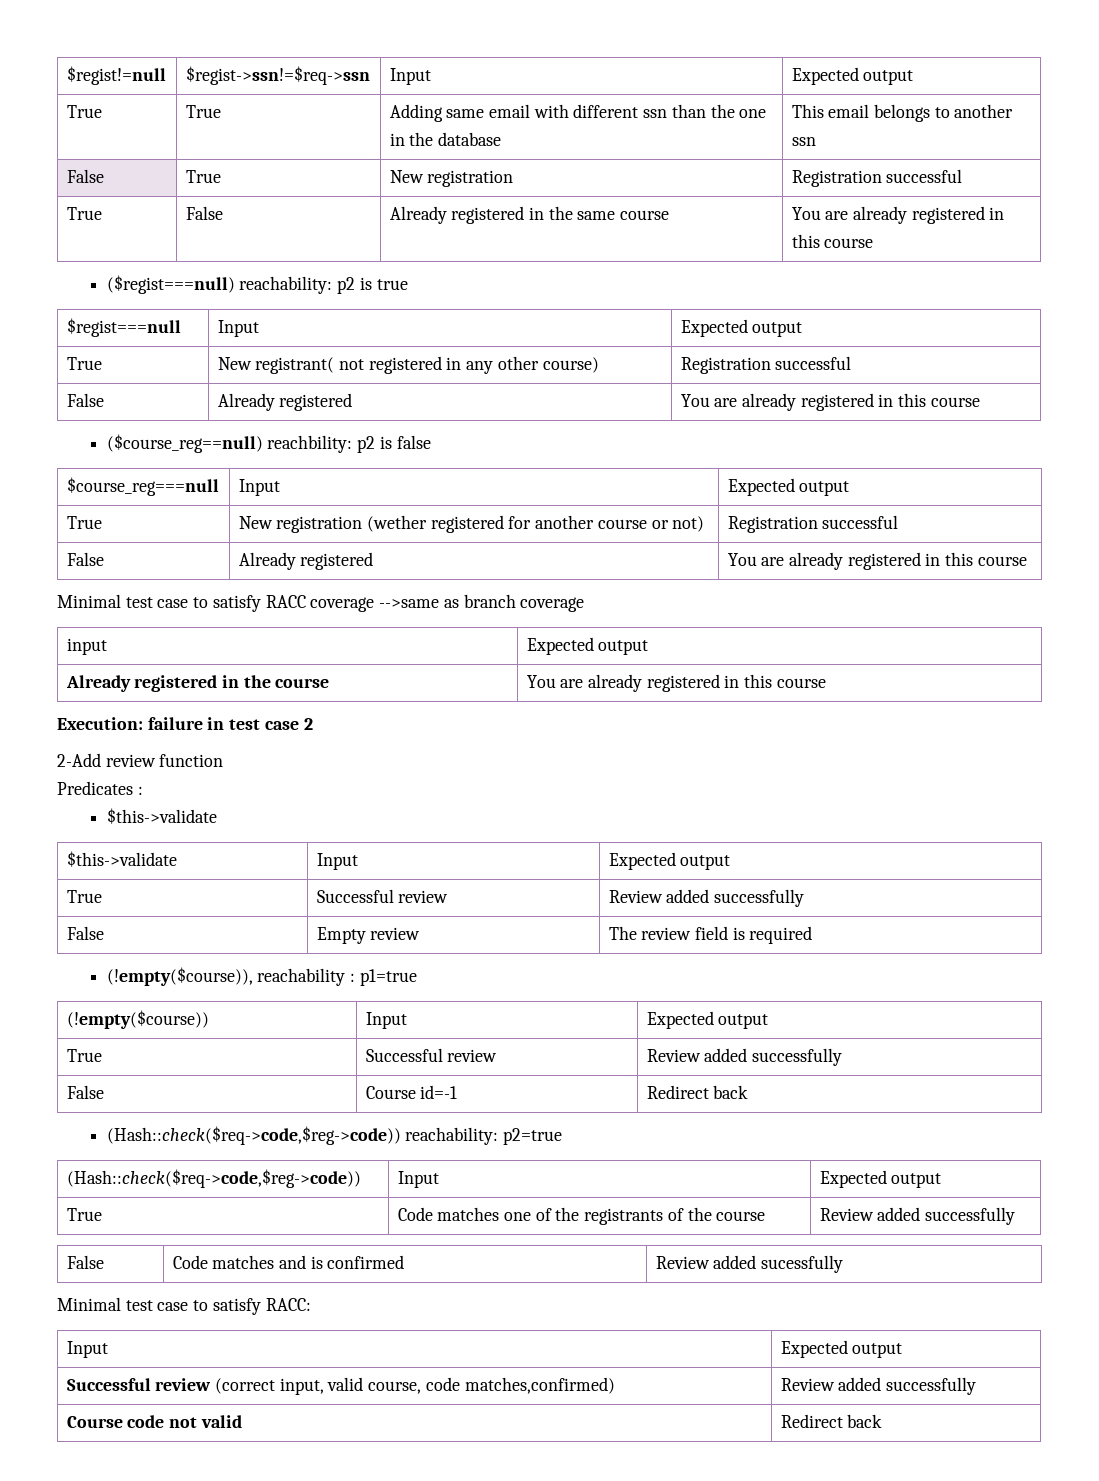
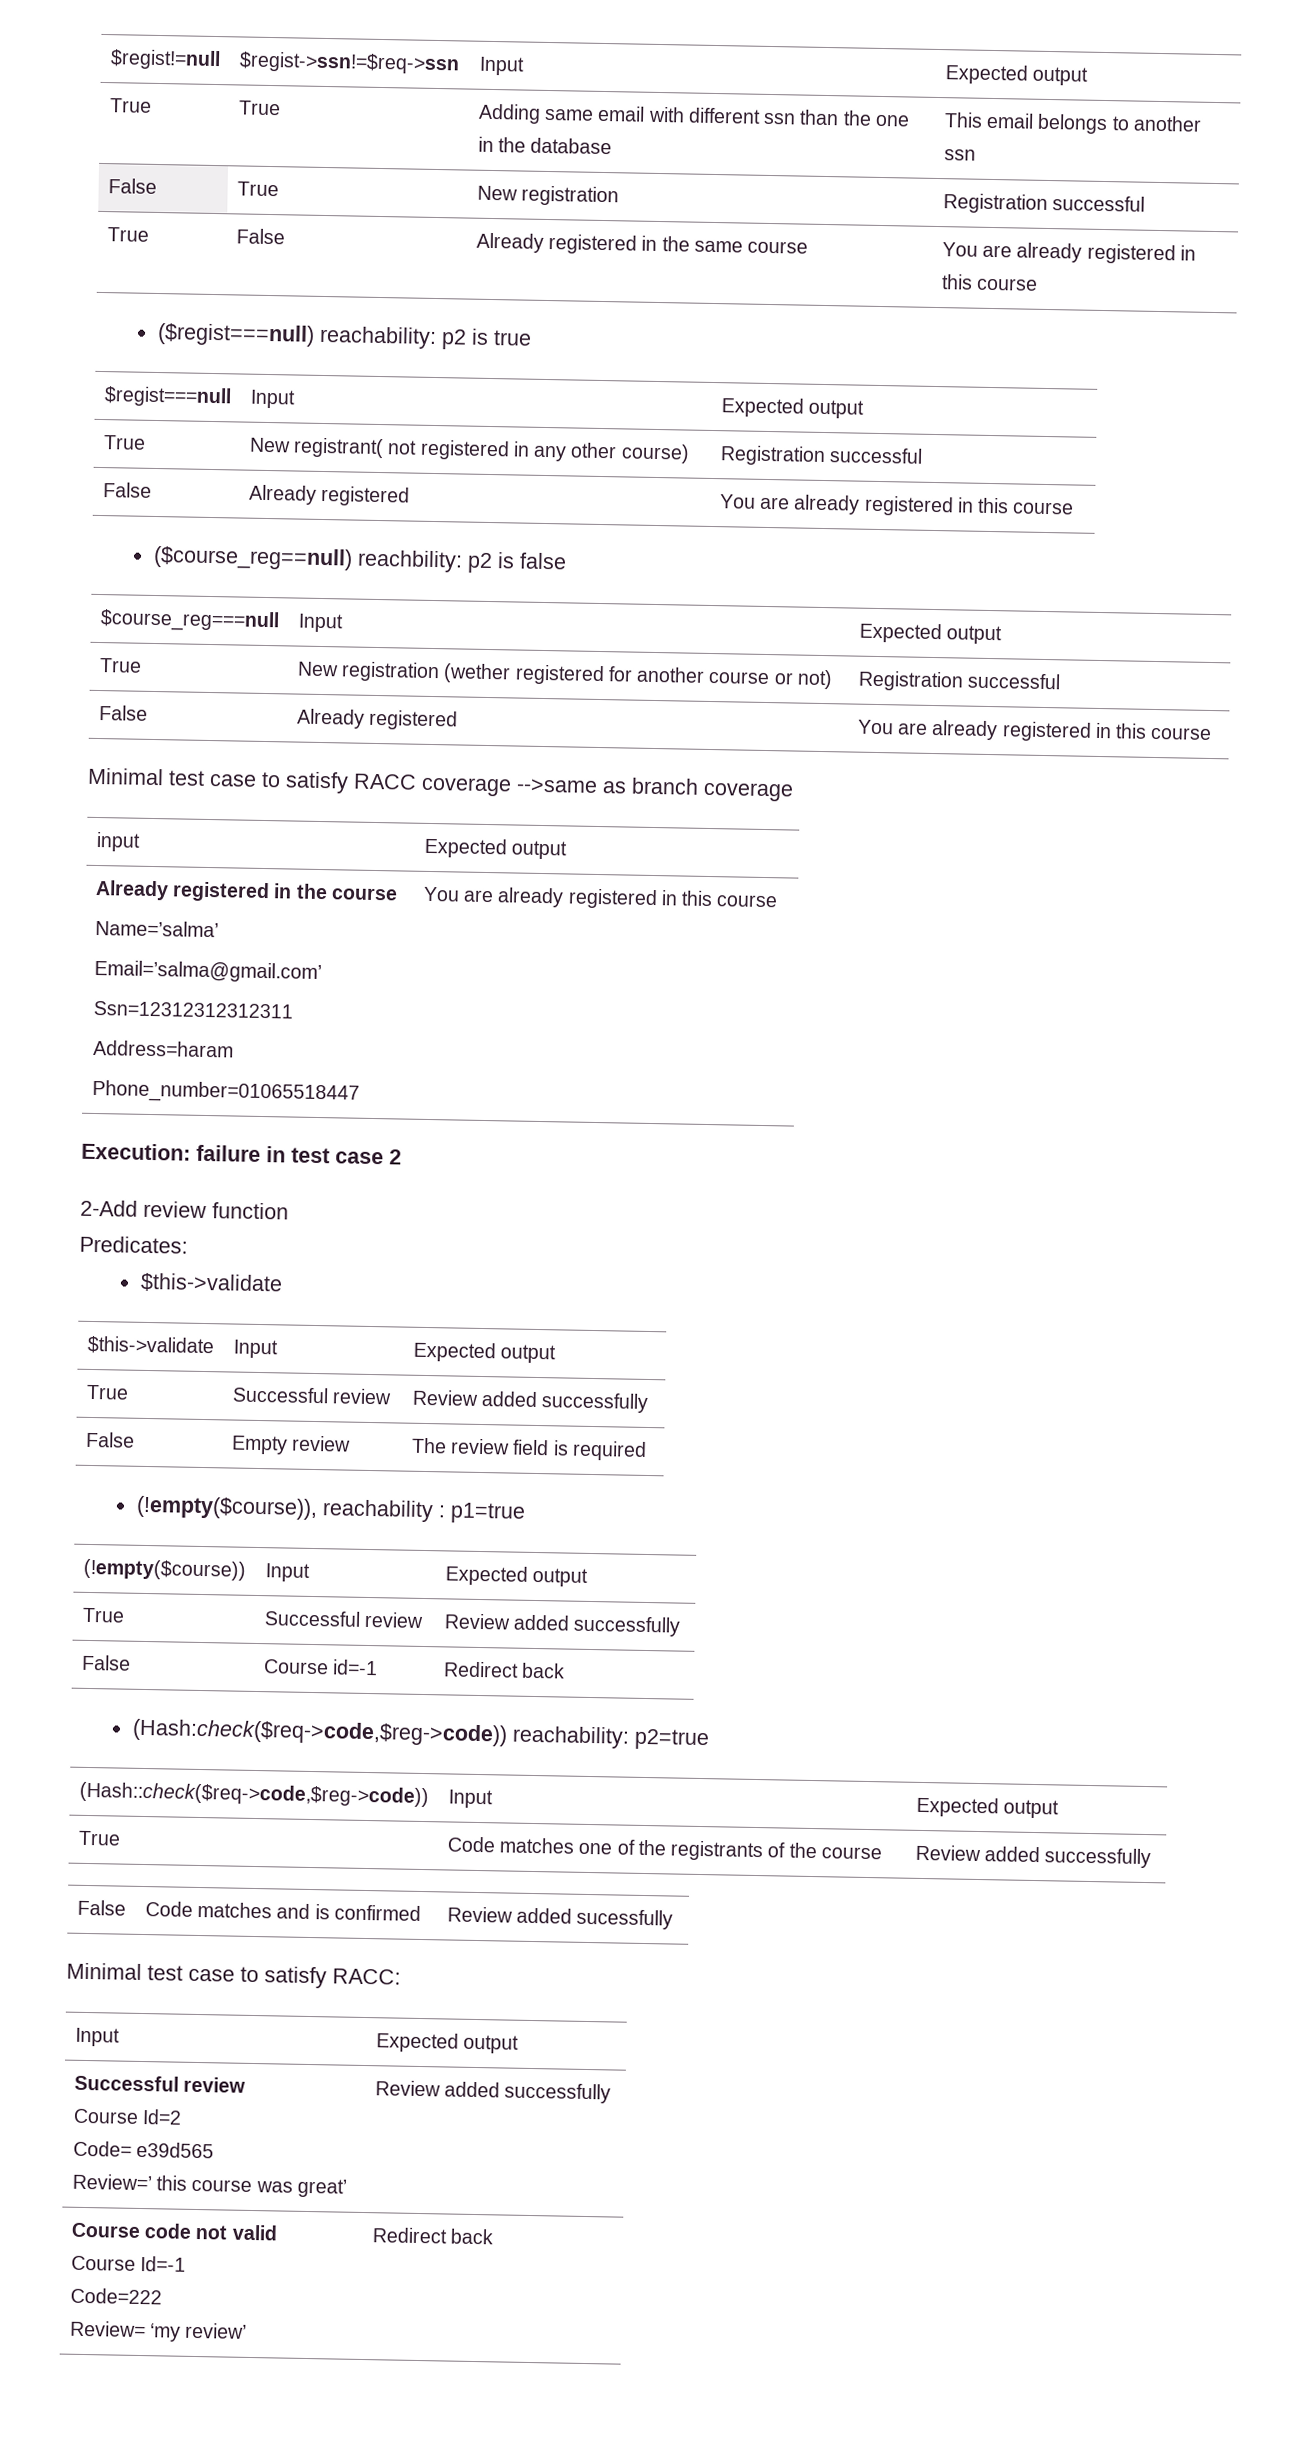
- Already registered in the course | You are already registered in this course
+ Already registered in the course
+ Name=’salma’
+ Email=’salma@gmail.com’
+ Ssn=12312312312311
+ Address=haram
+ Phone_number=01065518447 | You are already registered in this course
- Predicates :
+ Predicates:
- (Hash::check($req->code,$reg->code)) reachability: p2=true
+ (Hash:check($req->code,$reg->code)) reachability: p2=true
  Minimal test case to satisfy RACC:
  Input | Expected output
- Successful review (correct input, valid course, code matches,confirmed) | Review added successfully
+ Successful review
+ Course Id=2
+ Code= e39d565
+ Review=’ this course was great’ | Review added successfully
- Course code not valid | Redirect back
+ Course code not valid
+ Course Id=-1
+ Code=222
+ Review= ‘my review’ | Redirect back

